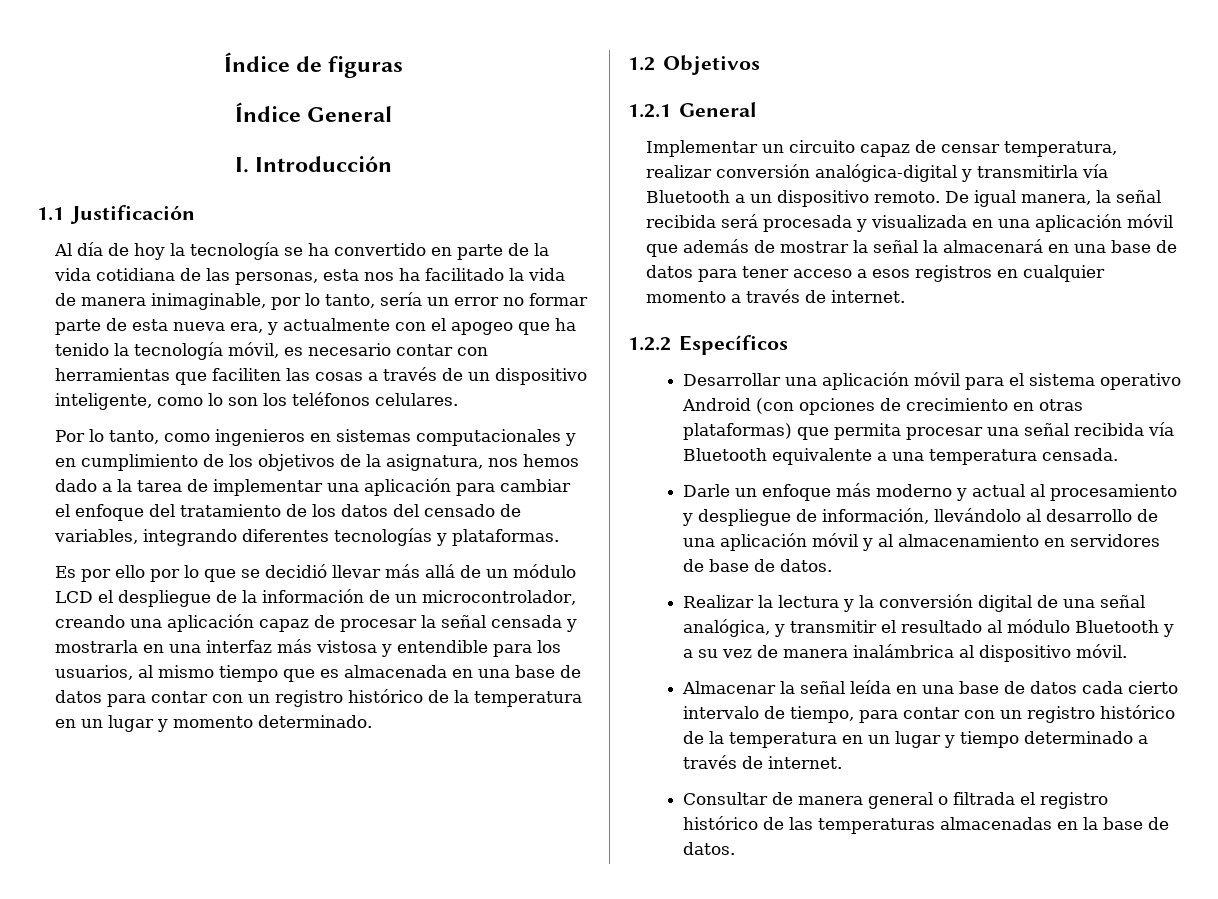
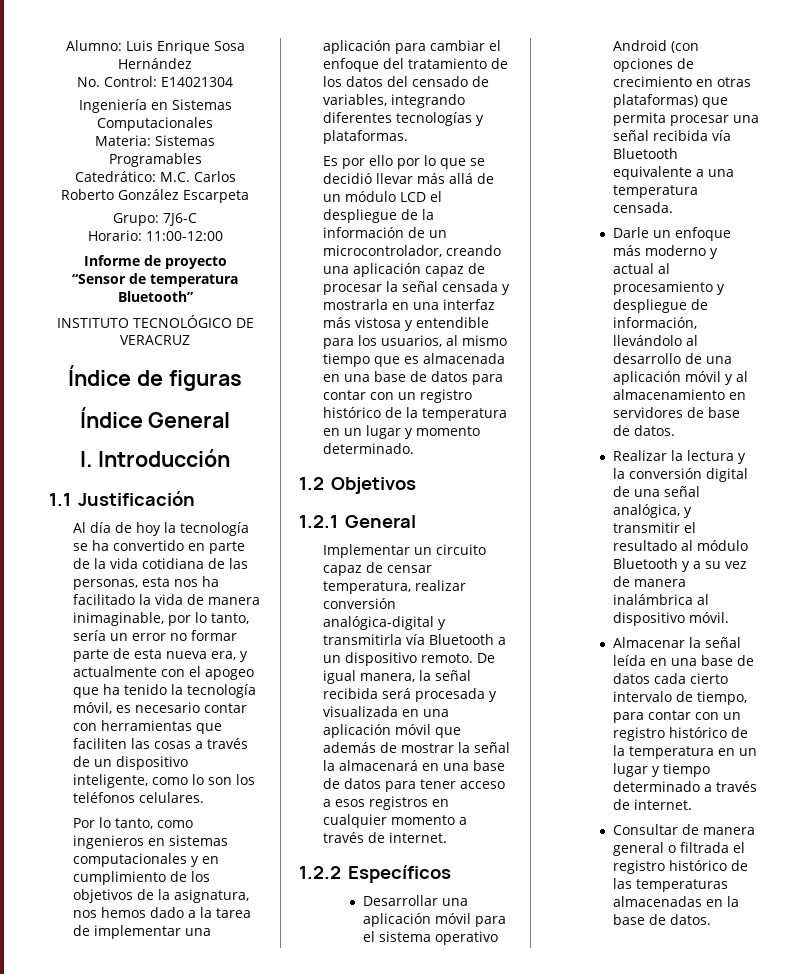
+ Alumno: Luis Enrique Sosa Hernández
+ No. Control: E14021304
+ Ingeniería en Sistemas Computacionales
+ Materia: Sistemas Programables
+ Catedrático: M.C. Carlos Roberto González Escarpeta
+ Grupo: 7J6-C
+ Horario: 11:00-12:00
+ Informe de proyecto
+ “Sensor de temperatura Bluetooth”
+ INSTITUTO TECNOLÓGICO DE VERACRUZ

